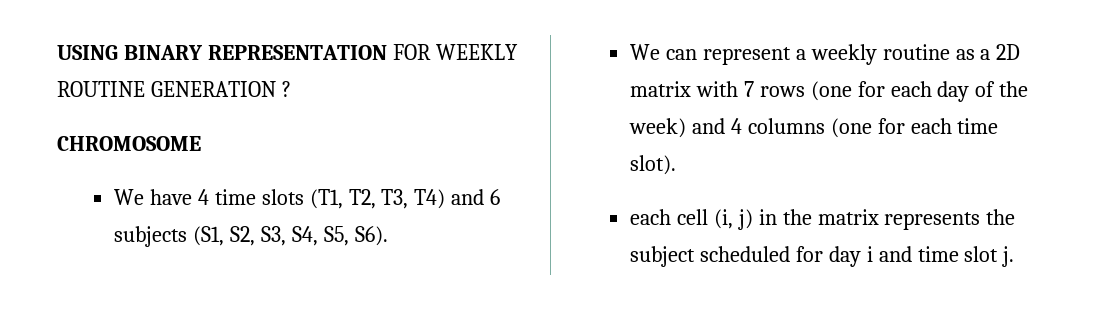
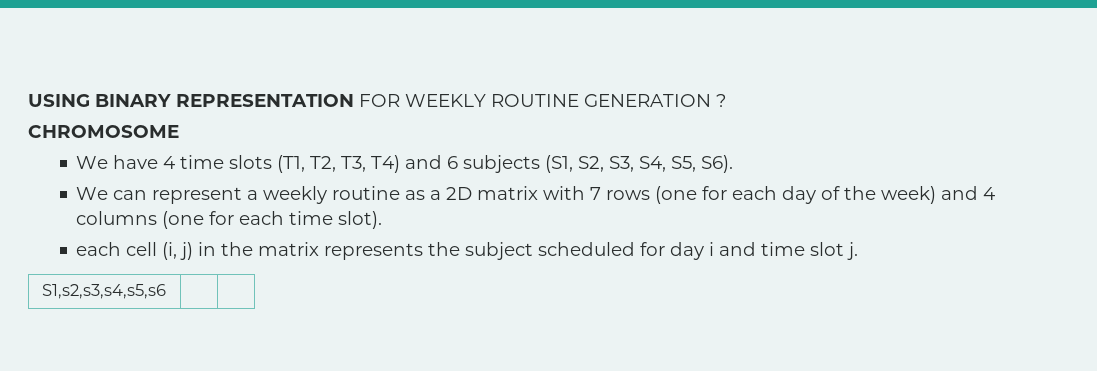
+ S1,s2,s3,s4,s5,s6 | |

